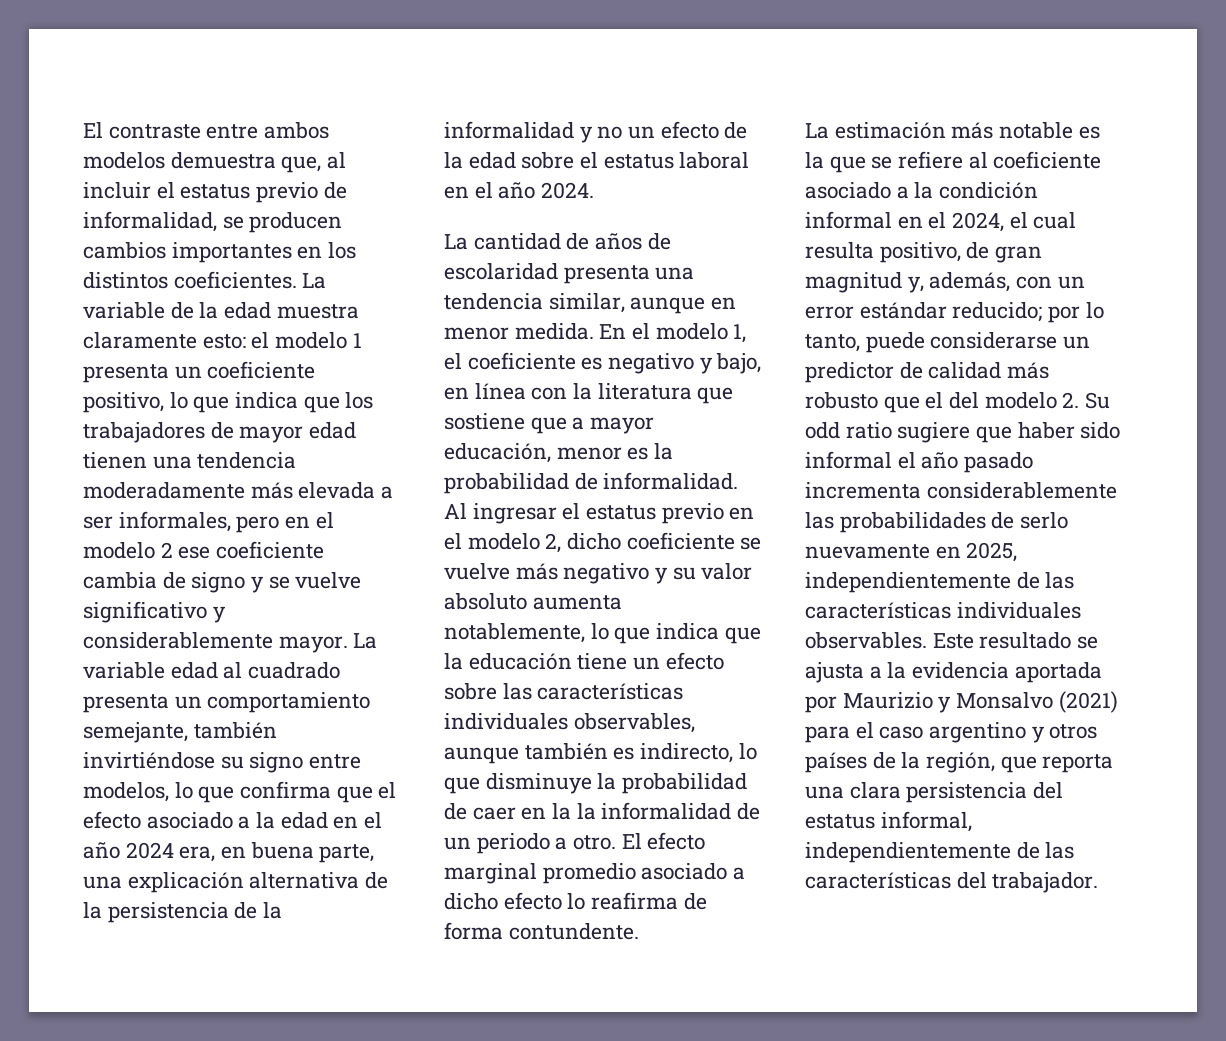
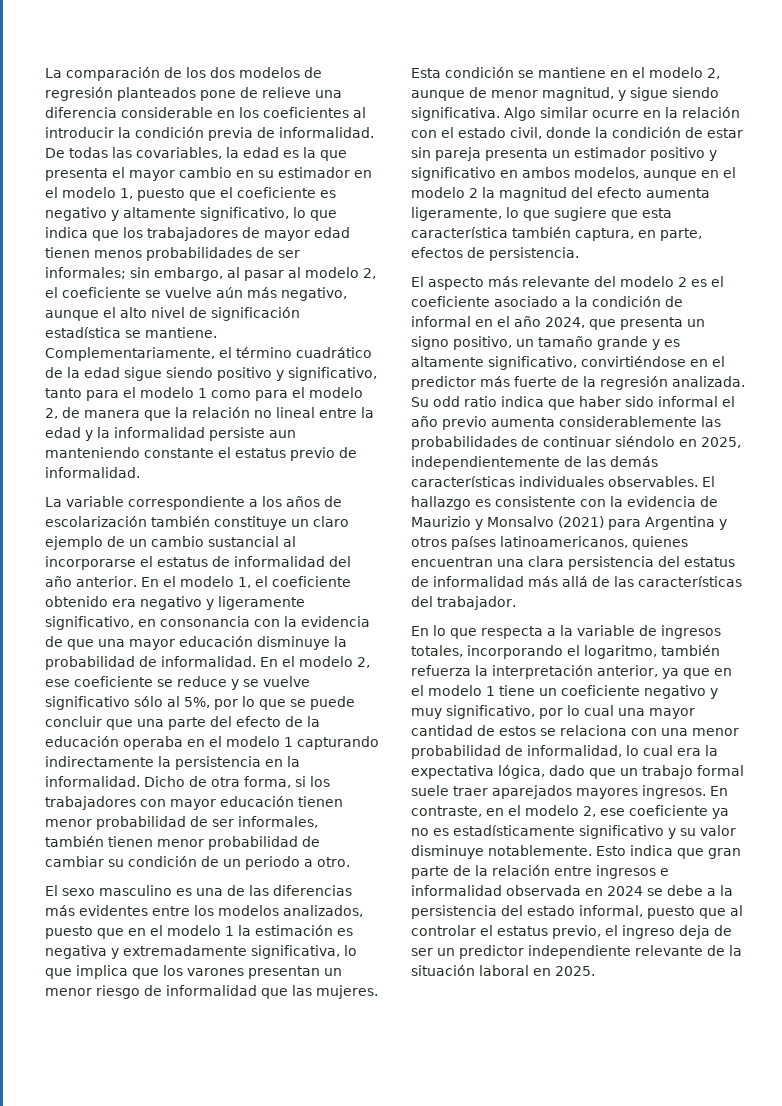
- El contraste entre ambos modelos demuestra que, al incluir el estatus previo de informalidad, se producen cambios importantes en los distintos coeficientes. La variable de la edad muestra claramente esto: el modelo 1 presenta un coeficiente positivo, lo que indica que los trabajadores de mayor edad tienen una tendencia moderadamente más elevada a ser informales, pero en el modelo 2 ese coeficiente cambia de signo y se vuelve significativo y considerablemente mayor. La variable edad al cuadrado presenta un comportamiento semejante, también invirtiéndose su signo entre modelos, lo que confirma que el efecto asociado a la edad en el año 2024 era, en buena parte, una explicación alternativa de la persistencia de la informalidad y no un efecto de la edad sobre el estatus laboral en el año 2024.
- La cantidad de años de escolaridad presenta una tendencia similar, aunque en menor medida.
+ La comparación de los dos modelos de regresión planteados pone de relieve una diferencia considerable en los coeficientes al introducir la condición previa de informalidad. De todas las covariables, la edad es la que presenta el mayor cambio en su estimador en el modelo 1, puesto que el coeficiente es negativo y altamente significativo, lo que indica que los trabajadores de mayor edad tienen menos probabilidades de ser informales; sin embargo, al pasar al modelo 2, el coeficiente se vuelve aún más negativo, aunque el alto nivel de significación estadística se mantiene. Complementariamente, el término cuadrático de la edad sigue siendo positivo y significativo, tanto para el modelo 1 como para el modelo 2, de manera que la relación no lineal entre la edad y la informalidad persiste aun manteniendo constante el estatus previo de informalidad.
+ La variable correspondiente a los años de escolarización también constituye un claro ejemplo de un cambio sustancial al incorporarse el estatus de informalidad del año anterior.
- En el modelo 1, el coeficiente es negativo y bajo, en línea con la literatura que sostiene que a mayor educación, menor es la probabilidad de informalidad. Al ingresar el estatus previo en el modelo 2, dicho coeficiente se vuelve más negativo y su valor absoluto aumenta notablemente, lo que indica que la educación tiene un efecto sobre las características individuales observables, aunque también es indirecto, lo que disminuye la probabilidad de caer en la la informalidad de un periodo a otro. El efecto marginal promedio asociado a dicho efecto lo reafirma de forma contundente.
- La estimación más notable es la que se refiere al coeficiente asociado a la condición informal en el 2024, el cual resulta positivo, de gran magnitud y, además, con un error estándar reducido; por lo tanto, puede considerarse un predictor de calidad más robusto que el del modelo 2. Su odd ratio sugiere que haber sido informal el año pasado incrementa considerablemente las probabilidades de serlo nuevamente en 2025, independientemente de las características individuales observables.
+ En el modelo 1, el coeficiente obtenido era negativo y ligeramente significativo, en consonancia con la evidencia de que una mayor educación disminuye la probabilidad de informalidad. En el modelo 2, ese coeficiente se reduce y se vuelve significativo sólo al 5%, por lo que se puede concluir que una parte del efecto de la educación operaba en el modelo 1 capturando indirectamente la persistencia en la informalidad. Dicho de otra forma, si los trabajadores con mayor educación tienen menor probabilidad de ser informales, también tienen menor probabilidad de cambiar su condición de un periodo a otro.
+ El sexo masculino es una de las diferencias más evidentes entre los modelos analizados, puesto que en el modelo 1 la estimación es negativa y extremadamente significativa, lo que implica que los varones presentan un menor riesgo de informalidad que las mujeres. Esta condición se mantiene en el modelo 2, aunque de menor magnitud, y sigue siendo significativa. Algo similar ocurre en la relación con el estado civil, donde la condición de estar sin pareja presenta un estimador positivo y significativo en ambos modelos, aunque en el modelo 2 la magnitud del efecto aumenta ligeramente, lo que sugiere que esta característica también captura, en parte, efectos de persistencia.
+ El aspecto más relevante del modelo 2 es el coeficiente asociado a la condición de informal en el año 2024, que presenta un signo positivo, un tamaño grande y es altamente significativo, convirtiéndose en el predictor más fuerte de la regresión analizada. Su odd ratio indica que haber sido informal el año previo aumenta considerablemente las probabilidades de continuar siéndolo en 2025, independientemente de las demás características individuales observables.
- Este resultado se ajusta a la evidencia aportada por Maurizio y Monsalvo (2021) para el caso argentino y otros países de la región, que reporta una clara persistencia del estatus informal, independientemente de las características del trabajador.
+ El hallazgo es consistente con la evidencia de Maurizio y Monsalvo (2021) para Argentina y otros países latinoamericanos, quienes encuentran una clara persistencia del estatus de informalidad más allá de las características del trabajador.
+ En lo que respecta a la variable de ingresos totales, incorporando el logaritmo, también refuerza la interpretación anterior, ya que en el modelo 1 tiene un coeficiente negativo y muy significativo, por lo cual una mayor cantidad de estos se relaciona con una menor probabilidad de informalidad, lo cual era la expectativa lógica, dado que un trabajo formal suele traer aparejados mayores ingresos. En contraste, en el modelo 2, ese coeficiente ya no es estadísticamente significativo y su valor disminuye notablemente. Esto indica que gran parte de la relación entre ingresos e informalidad observada en 2024 se debe a la persistencia del estado informal, puesto que al controlar el estatus previo, el ingreso deja de ser un predictor independiente relevante de la situación laboral en 2025.

